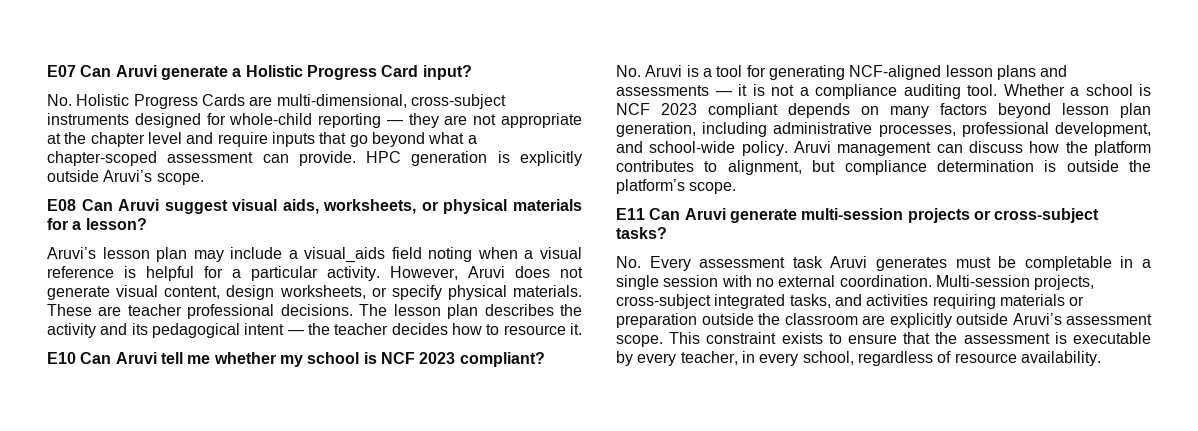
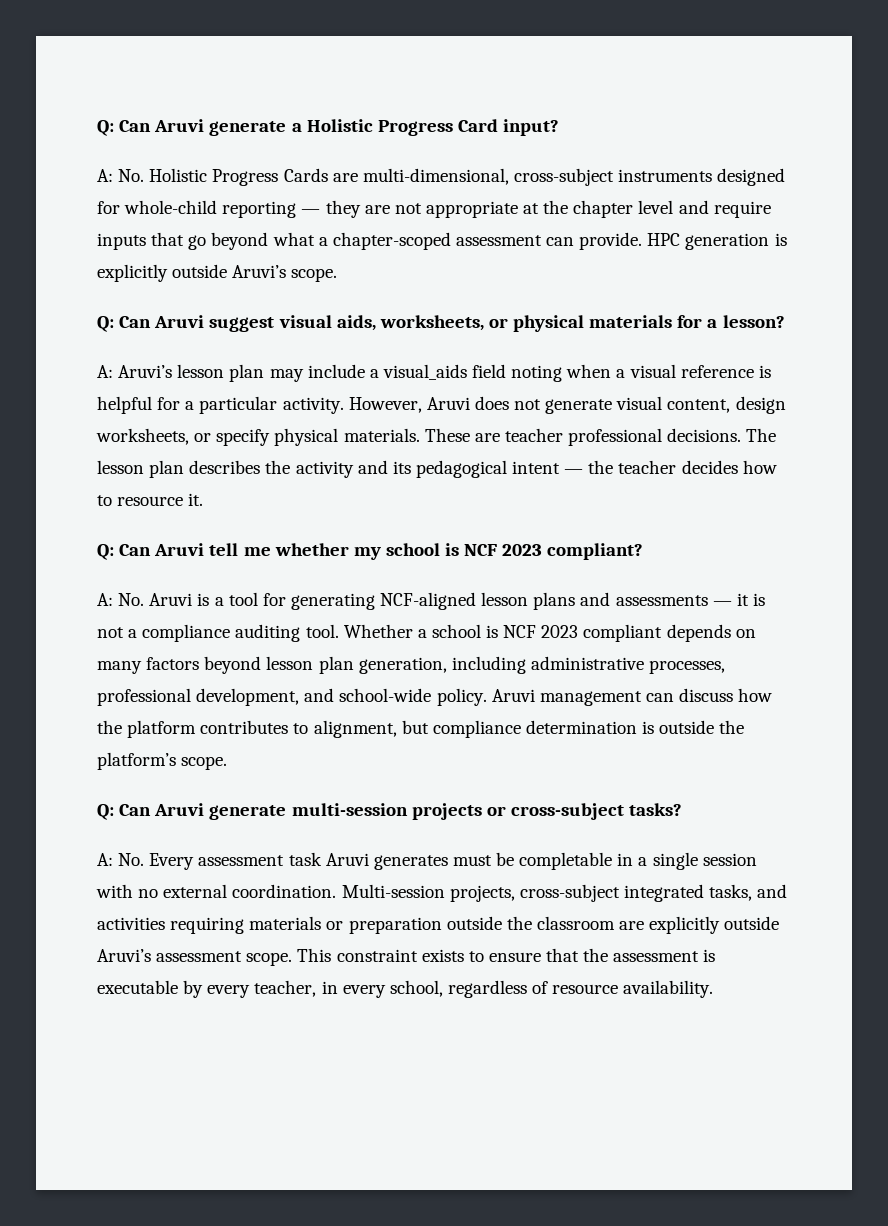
- E07 Can Aruvi generate a Holistic Progress Card input?
+ Q: Can Aruvi generate a Holistic Progress Card input?
- No. Holistic Progress Cards are multi-dimensional, cross-subject instruments designed for whole-child reporting — they are not appropriate at the chapter level and require inputs that go beyond what a chapter-scoped assessment can provide.
+ A: No. Holistic Progress Cards are multi-dimensional, cross-subject instruments designed for whole-child reporting — they are not appropriate at the chapter level and require inputs that go beyond what a chapter-scoped assessment can provide.
- E08 Can Aruvi suggest visual aids, worksheets, or physical materials for a lesson?
+ Q: Can Aruvi suggest visual aids, worksheets, or physical materials for a lesson?
- Aruvi’s lesson plan may include a visual_aids field noting when a visual reference is helpful for a particular activity.
+ A: Aruvi’s lesson plan may include a visual_aids field noting when a visual reference is helpful for a particular activity.
- E10 Can Aruvi tell me whether my school is NCF 2023 compliant?
+ Q: Can Aruvi tell me whether my school is NCF 2023 compliant?
- No. Aruvi is a tool for generating NCF-aligned lesson plans and assessments — it is not a compliance auditing tool.
+ A: No. Aruvi is a tool for generating NCF-aligned lesson plans and assessments — it is not a compliance auditing tool.
- E11 Can Aruvi generate multi-session projects or cross-subject tasks?
+ Q: Can Aruvi generate multi-session projects or cross-subject tasks?
- No. Every assessment task Aruvi generates must be completable in a single session with no external coordination.
+ A: No. Every assessment task Aruvi generates must be completable in a single session with no external coordination.

